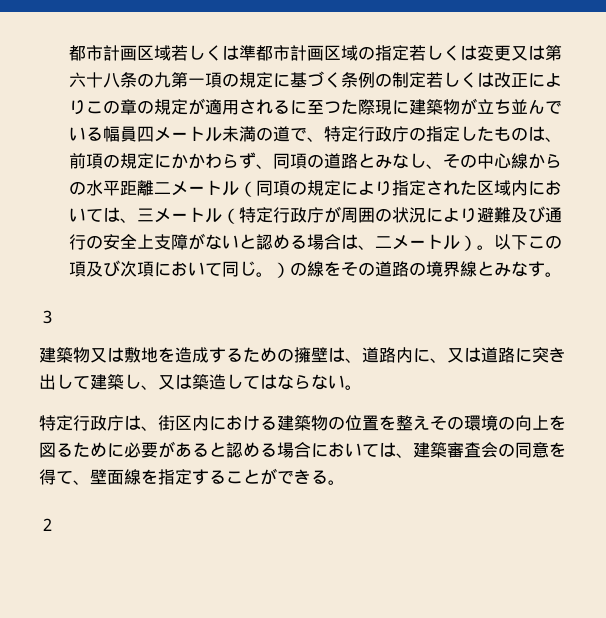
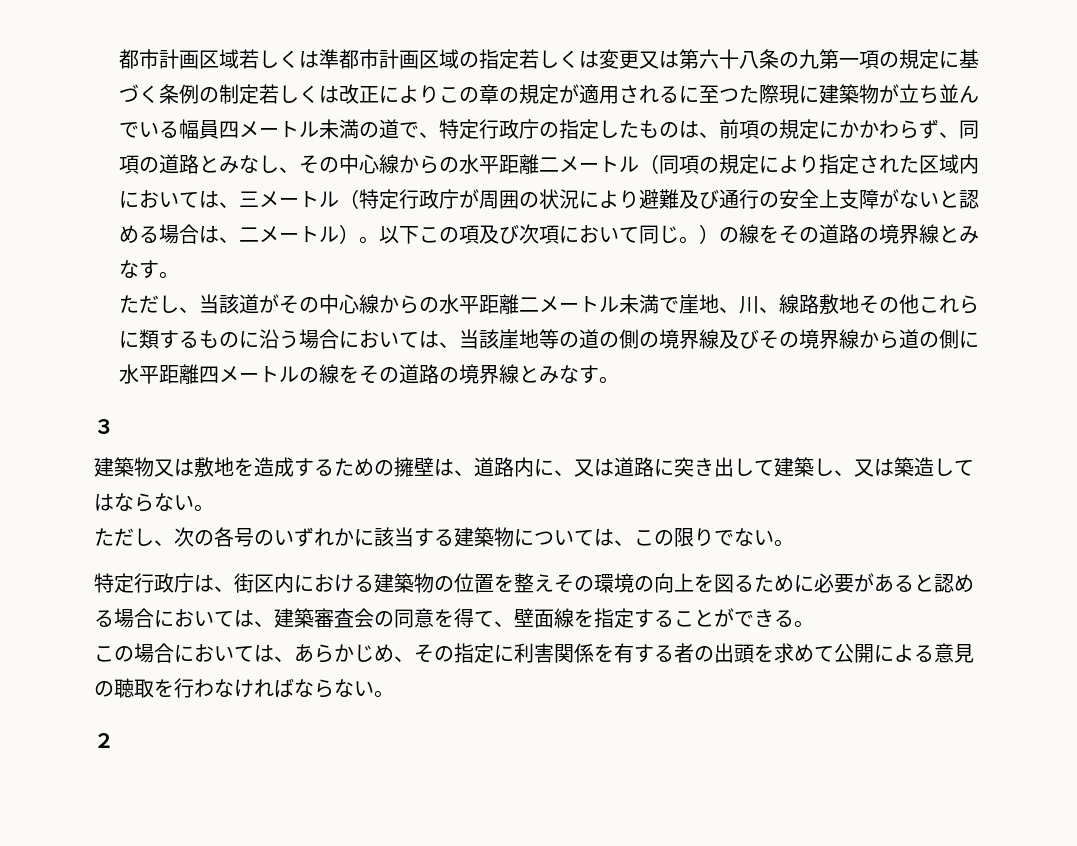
+ ただし、当該道がその中心線からの水平距離二メートル未満で崖地、川、線路敷地その他これらに類するものに沿う場合においては、当該崖地等の道の側の境界線及びその境界線から道の側に水平距離四メートルの線をその道路の境界線とみなす。
+ ただし、次の各号のいずれかに該当する建築物については、この限りでない。
+ この場合においては、あらかじめ、その指定に利害関係を有する者の出頭を求めて公開による意見の聴取を行わなければならない。

